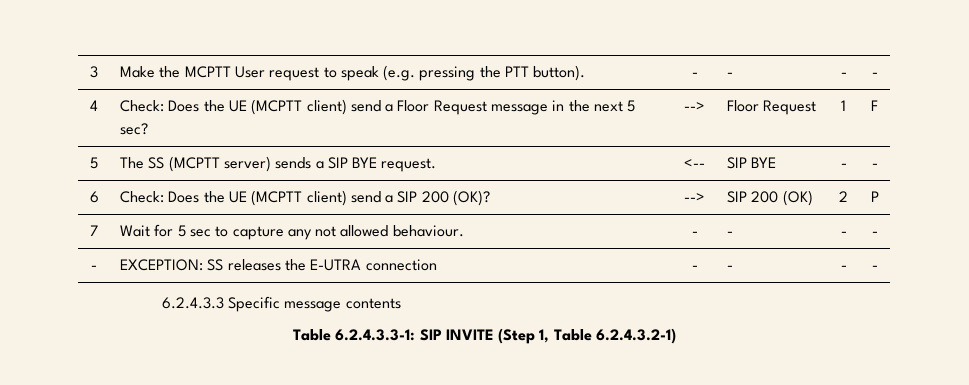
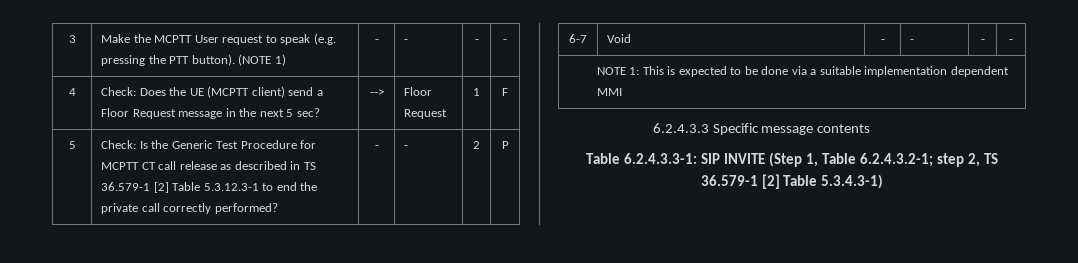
- 3 | Make the MCPTT User request to speak (e.g. pressing the PTT button). | - | - | - | -
+ 3 | Make the MCPTT User request to speak (e.g. pressing the PTT button). (NOTE 1) | - | - | - | -
- 5 | The SS (MCPTT server) sends a SIP BYE request. | <-- | SIP BYE | - | -
- 6 | Check: Does the UE (MCPTT client) send a SIP 200 (OK)? | --> | SIP 200 (OK) | 2 | P
- 7 | Wait for 5 sec to capture any not allowed behaviour. | - | - | - | -
- - | EXCEPTION: SS releases the E-UTRA connection | - | - | - | -
+ 5 | Check: Is the Generic Test Procedure for MCPTT CT call release as described in TS 36.579-1 [2] Table 5.3.12.3-1 to end the private call correctly performed? | - | - | 2 | P
+ 6-7 | Void | - | - | - | -
+ NOTE 1: This is expected to be done via a suitable implementation dependent MMI
- Table 6.2.4.3.3-1: SIP INVITE (Step 1, Table 6.2.4.3.2-1)
+ Table 6.2.4.3.3-1: SIP INVITE (Step 1, Table 6.2.4.3.2-1; step 2, TS 36.579-1 [2] Table 5.3.4.3-1)

